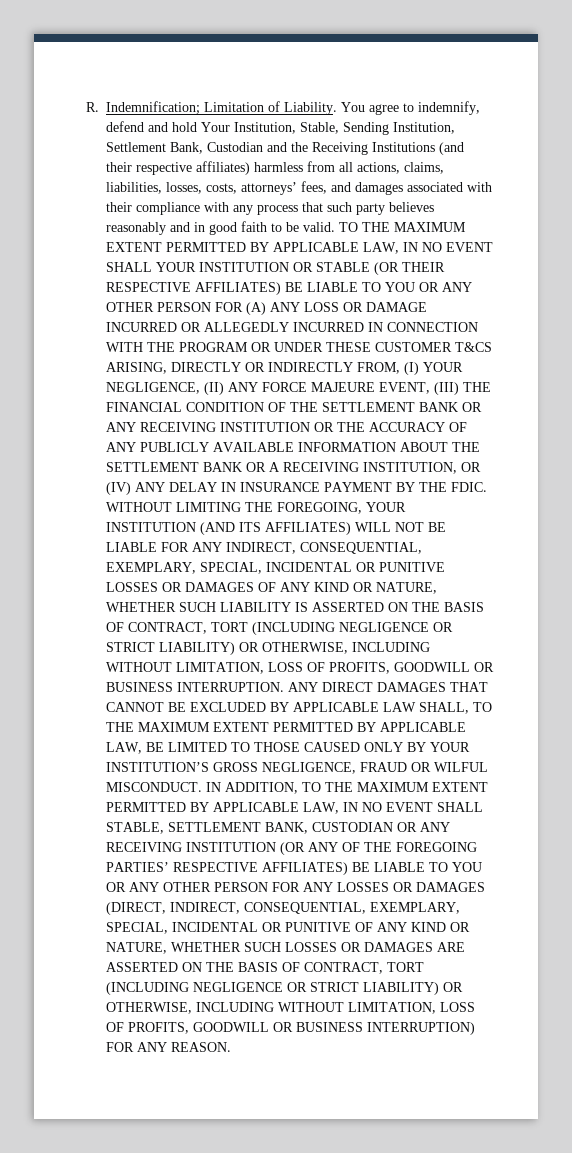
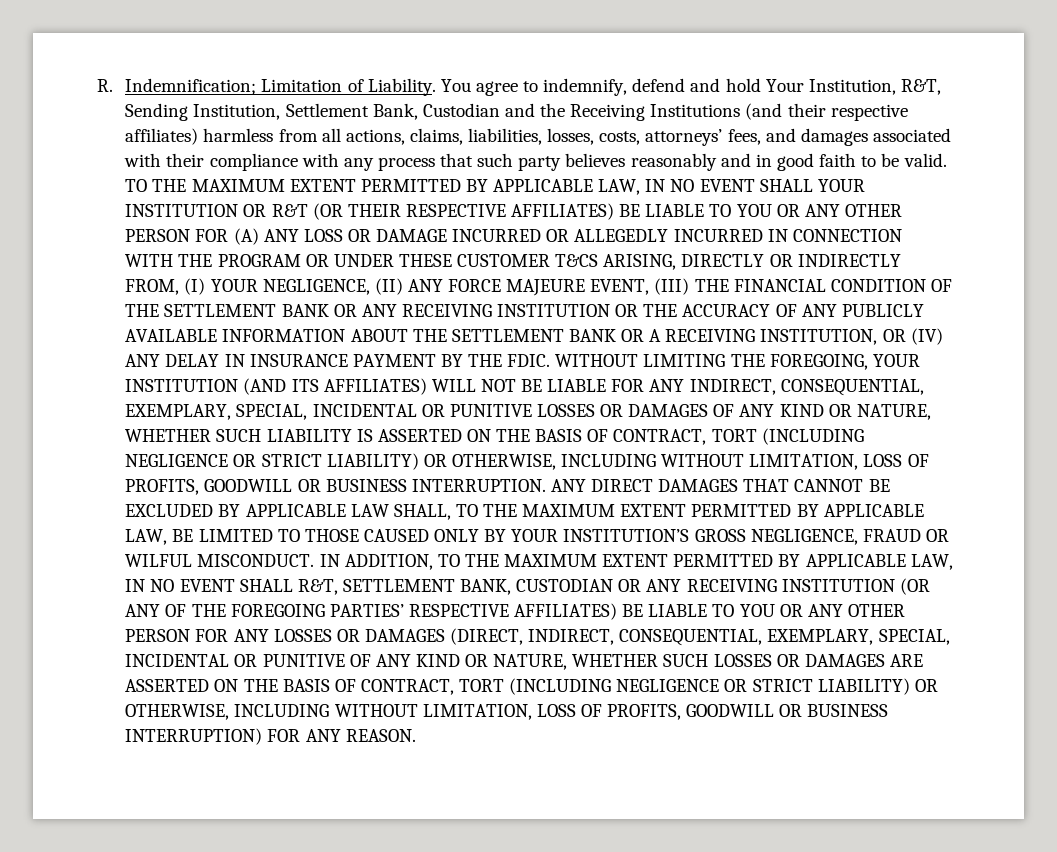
- You agree to indemnify, defend and hold Your Institution, Stable, Sending Institution, Settlement Bank, Custodian and the Receiving Institutions (and their respective affiliates) harmless from all actions, claims, liabilities, losses, costs, attorneys’ fees, and damages associated with their compliance with any process that such party believes reasonably and in good faith to be valid.
+ You agree to indemnify, defend and hold Your Institution, R&T, Sending Institution, Settlement Bank, Custodian and the Receiving Institutions (and their respective affiliates) harmless from all actions, claims, liabilities, losses, costs, attorneys’ fees, and damages associated with their compliance with any process that such party believes reasonably and in good faith to be valid.
- TO THE MAXIMUM EXTENT PERMITTED BY APPLICABLE LAW, IN NO EVENT SHALL YOUR INSTITUTION OR STABLE (OR THEIR RESPECTIVE AFFILIATES) BE LIABLE TO YOU OR ANY OTHER PERSON FOR (A) ANY LOSS OR DAMAGE INCURRED OR ALLEGEDLY INCURRED IN CONNECTION WITH THE PROGRAM OR UNDER THESE CUSTOMER T&CS ARISING, DIRECTLY OR INDIRECTLY FROM, (I) YOUR NEGLIGENCE, (II) ANY FORCE MAJEURE EVENT, (III) THE FINANCIAL CONDITION OF THE SETTLEMENT BANK OR ANY RECEIVING INSTITUTION OR THE ACCURACY OF ANY PUBLICLY AVAILABLE INFORMATION ABOUT THE SETTLEMENT BANK OR A RECEIVING INSTITUTION, OR (IV) ANY DELAY IN INSURANCE PAYMENT BY THE FDIC.
+ TO THE MAXIMUM EXTENT PERMITTED BY APPLICABLE LAW, IN NO EVENT SHALL YOUR INSTITUTION OR R&T (OR THEIR RESPECTIVE AFFILIATES) BE LIABLE TO YOU OR ANY OTHER PERSON FOR (A) ANY LOSS OR DAMAGE INCURRED OR ALLEGEDLY INCURRED IN CONNECTION WITH THE PROGRAM OR UNDER THESE CUSTOMER T&CS ARISING, DIRECTLY OR INDIRECTLY FROM, (I) YOUR NEGLIGENCE, (II) ANY FORCE MAJEURE EVENT, (III) THE FINANCIAL CONDITION OF THE SETTLEMENT BANK OR ANY RECEIVING INSTITUTION OR THE ACCURACY OF ANY PUBLICLY AVAILABLE INFORMATION ABOUT THE SETTLEMENT BANK OR A RECEIVING INSTITUTION, OR (IV) ANY DELAY IN INSURANCE PAYMENT BY THE FDIC.
- IN ADDITION, TO THE MAXIMUM EXTENT PERMITTED BY APPLICABLE LAW, IN NO EVENT SHALL STABLE, SETTLEMENT BANK, CUSTODIAN OR ANY RECEIVING INSTITUTION (OR ANY OF THE FOREGOING PARTIES’ RESPECTIVE AFFILIATES) BE LIABLE TO YOU OR ANY OTHER PERSON FOR ANY LOSSES OR DAMAGES (DIRECT, INDIRECT, CONSEQUENTIAL, EXEMPLARY, SPECIAL, INCIDENTAL OR PUNITIVE OF ANY KIND OR NATURE, WHETHER SUCH LOSSES OR DAMAGES ARE ASSERTED ON THE BASIS OF CONTRACT, TORT (INCLUDING NEGLIGENCE OR STRICT LIABILITY) OR OTHERWISE, INCLUDING WITHOUT LIMITATION, LOSS OF PROFITS, GOODWILL OR BUSINESS INTERRUPTION) FOR ANY REASON.
+ IN ADDITION, TO THE MAXIMUM EXTENT PERMITTED BY APPLICABLE LAW, IN NO EVENT SHALL R&T, SETTLEMENT BANK, CUSTODIAN OR ANY RECEIVING INSTITUTION (OR ANY OF THE FOREGOING PARTIES’ RESPECTIVE AFFILIATES) BE LIABLE TO YOU OR ANY OTHER PERSON FOR ANY LOSSES OR DAMAGES (DIRECT, INDIRECT, CONSEQUENTIAL, EXEMPLARY, SPECIAL, INCIDENTAL OR PUNITIVE OF ANY KIND OR NATURE, WHETHER SUCH LOSSES OR DAMAGES ARE ASSERTED ON THE BASIS OF CONTRACT, TORT (INCLUDING NEGLIGENCE OR STRICT LIABILITY) OR OTHERWISE, INCLUDING WITHOUT LIMITATION, LOSS OF PROFITS, GOODWILL OR BUSINESS INTERRUPTION) FOR ANY REASON.

